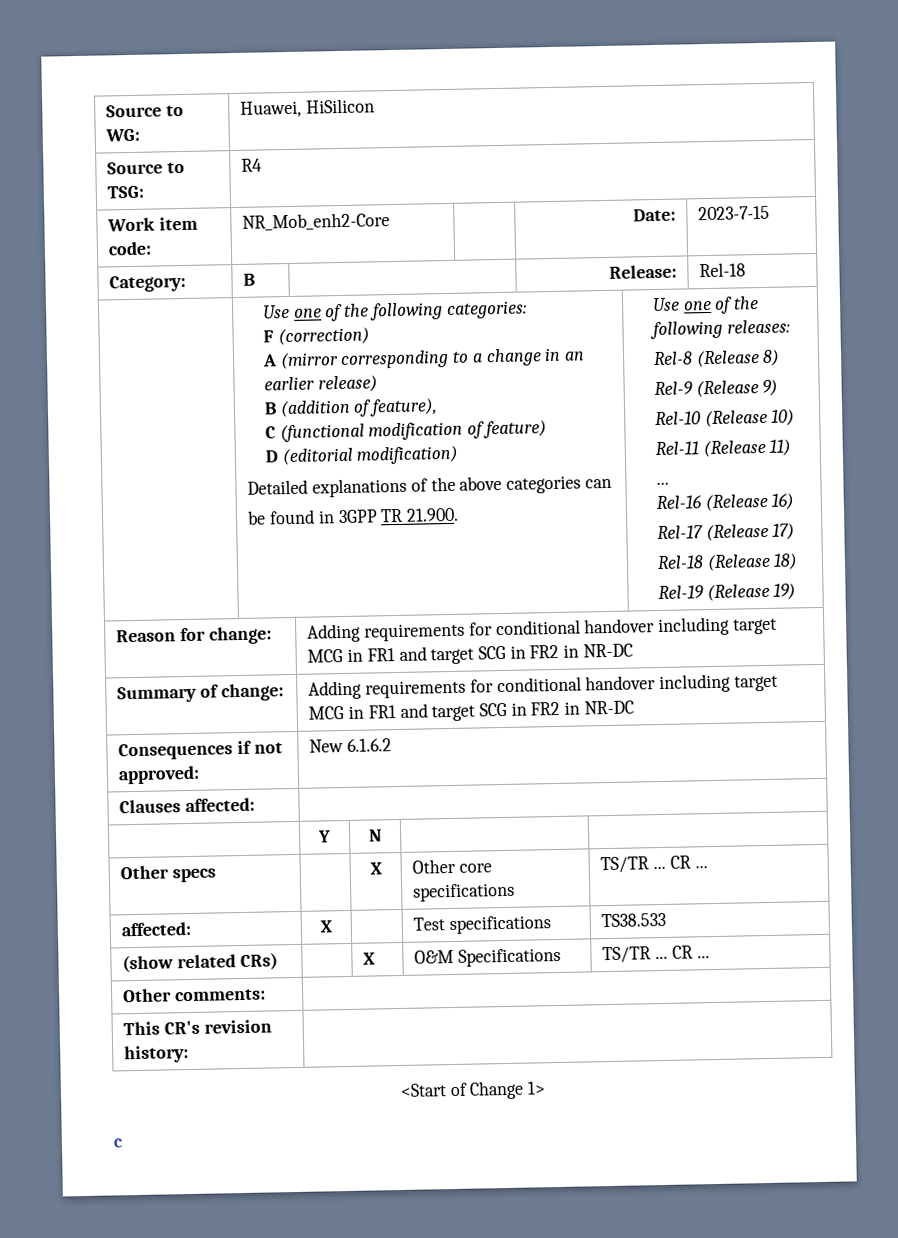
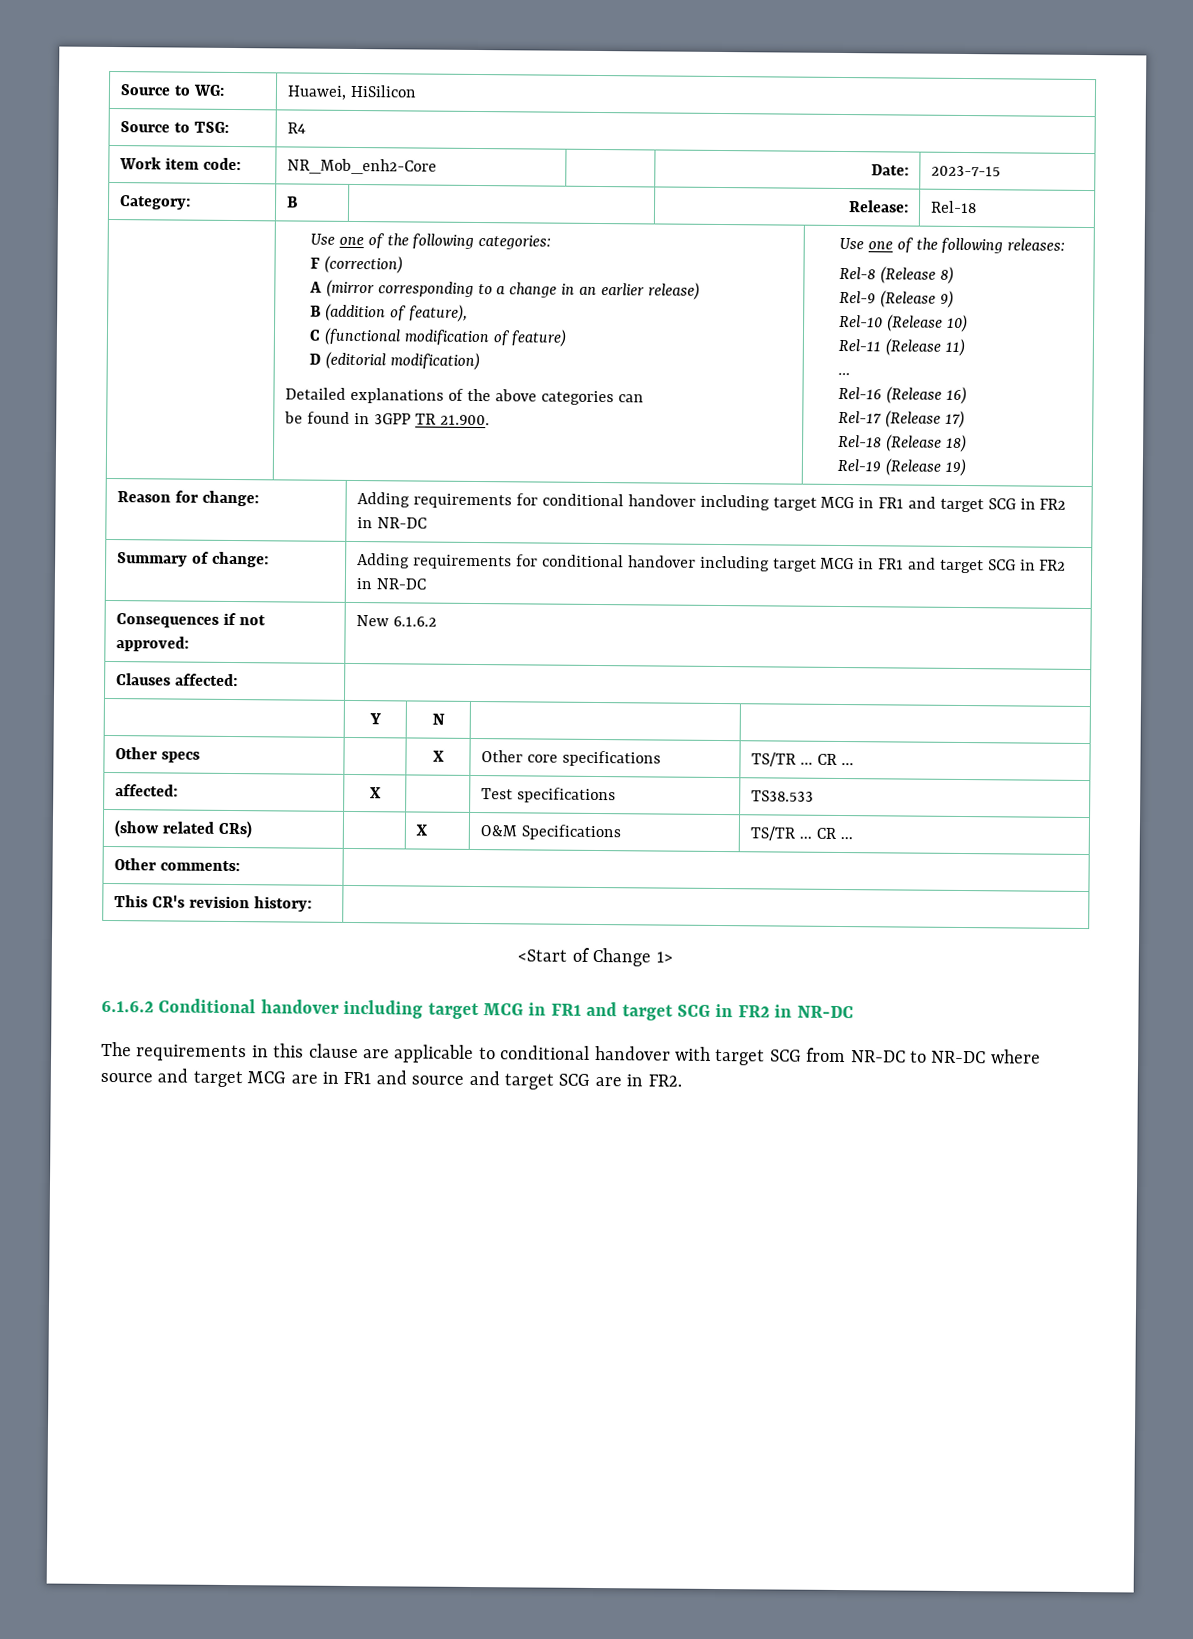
- c
+ 6.1.6.2 Conditional handover including target MCG in FR1 and target SCG in FR2 in NR-DC
+ The requirements in this clause are applicable to conditional handover with target SCG from NR-DC to NR-DC where source and target MCG are in FR1 and source and target SCG are in FR2.

